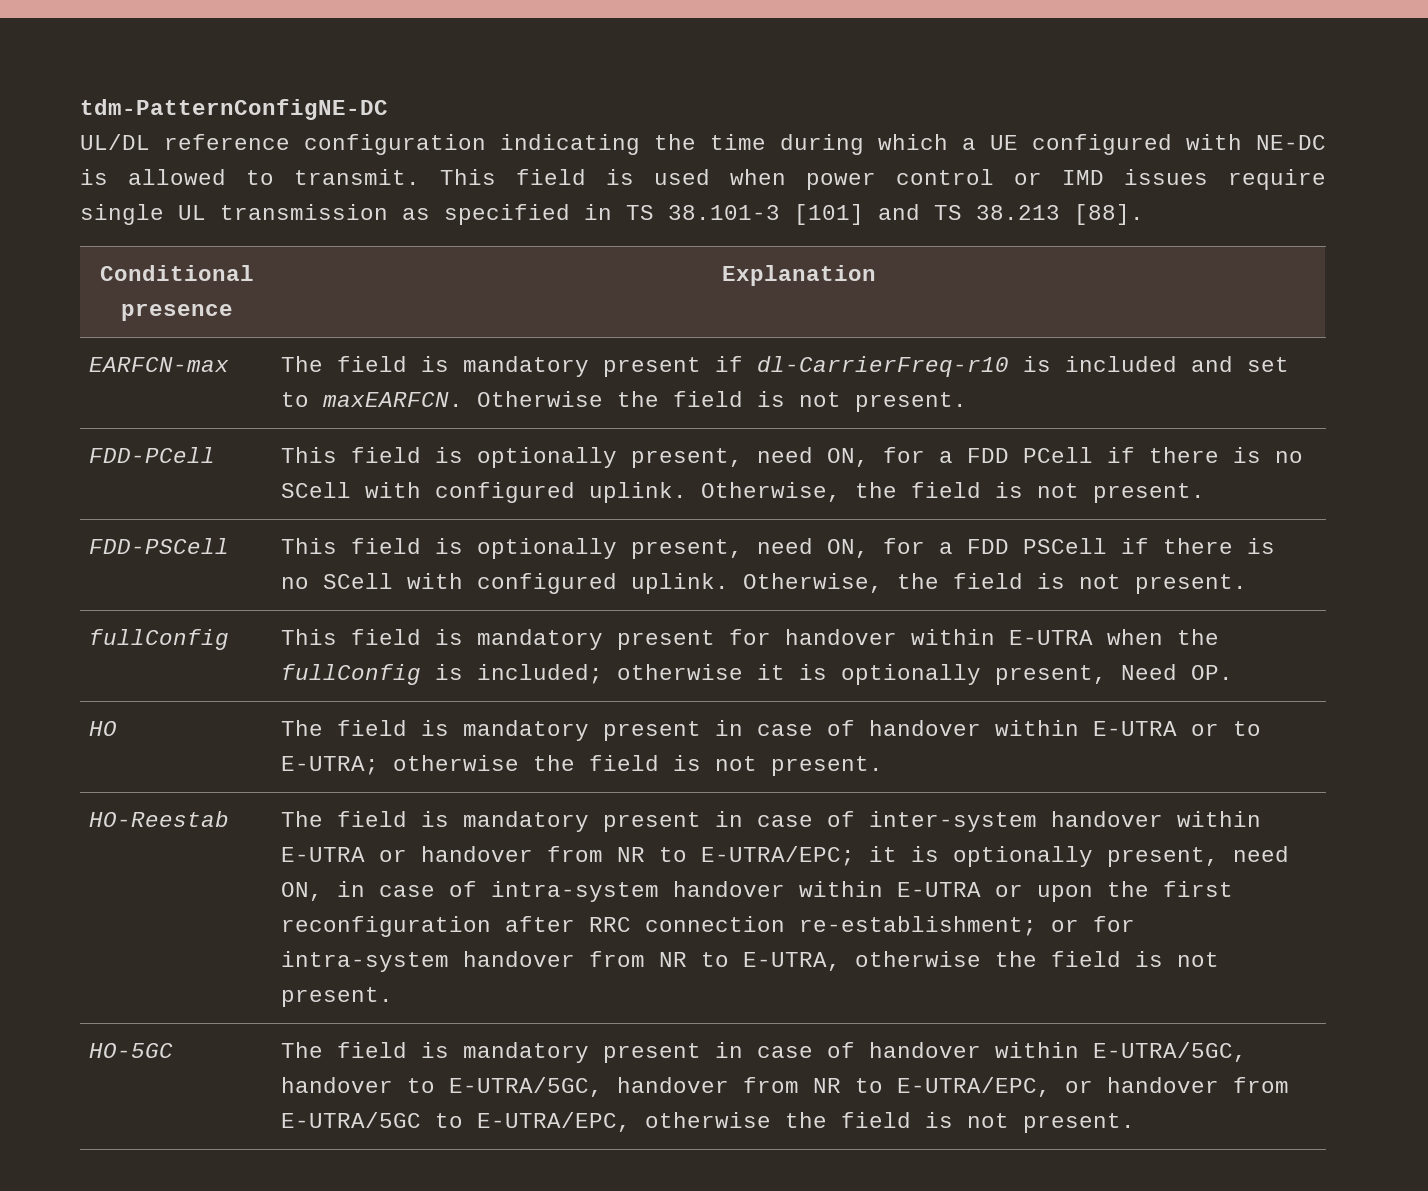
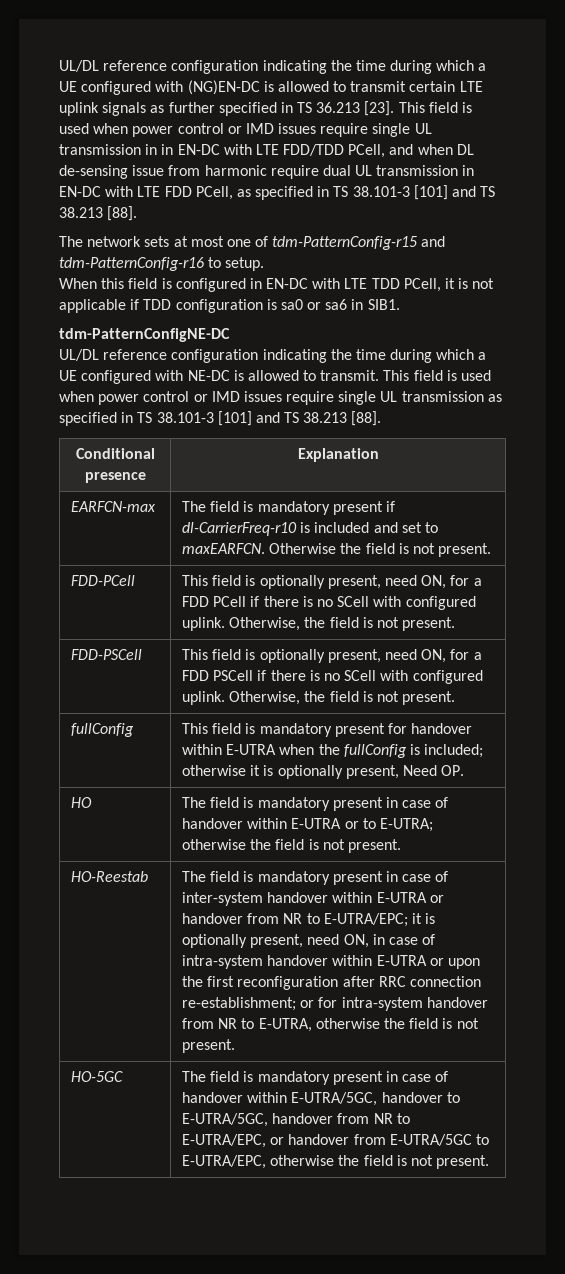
+ UL/DL reference configuration indicating the time during which a UE configured with (NG)EN-DC is allowed to transmit certain LTE uplink signals as further specified in TS 36.213 [23]. This field is used when power control or IMD issues require single UL transmission in in EN-DC with LTE FDD/TDD PCell, and when DL de-sensing issue from harmonic require dual UL transmission in EN-DC with LTE FDD PCell, as specified in TS 38.101-3 [101] and TS 38.213 [88].
+ The network sets at most one of tdm-PatternConfig-r15 and tdm-PatternConfig-r16 to setup.
+ When this field is configured in EN-DC with LTE TDD PCell, it is not applicable if TDD configuration is sa0 or sa6 in SIB1.

